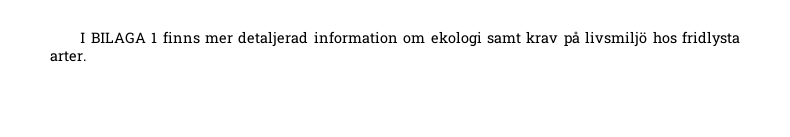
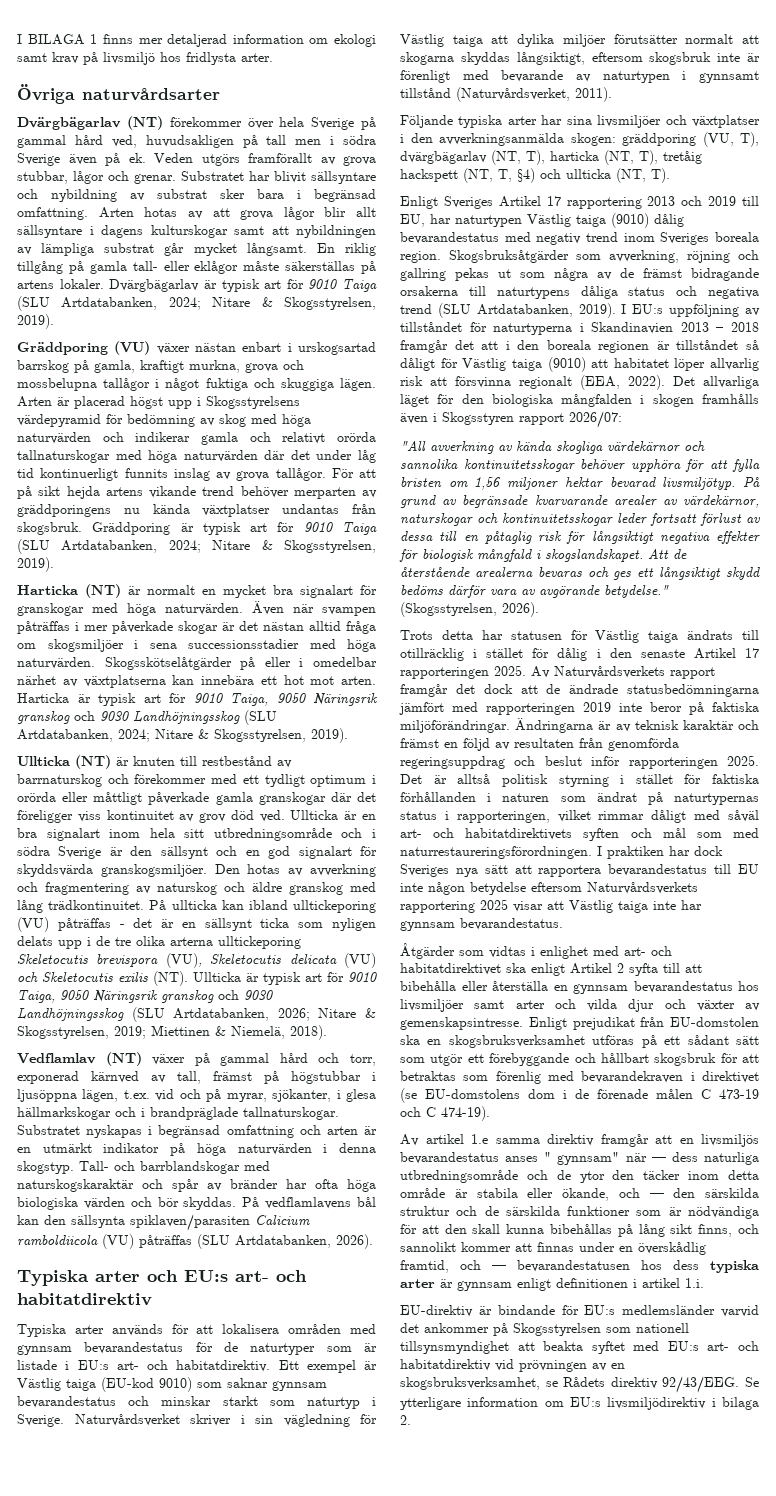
+ Övriga naturvårdsarter
+ Dvärgbägarlav (NT) förekommer över hela Sverige på gammal hård ved, huvudsakligen på tall men i södra Sverige även på ek. Veden utgörs framförallt av grova stubbar, lågor och grenar. Substratet har blivit sällsyntare och nybildning av substrat sker bara i begränsad omfattning. Arten hotas av att grova lågor blir allt sällsyntare i dagens kulturskogar samt att nybildningen av lämpliga substrat går mycket långsamt. En riklig tillgång på gamla tall- eller eklågor måste säkerställas på artens lokaler. Dvärgbägarlav är typisk art för 9010 Taiga (SLU Artdatabanken, 2024; Nitare & Skogsstyrelsen, 2019).
+ Gräddporing (VU) växer nästan enbart i urskogsartad barrskog på gamla, kraftigt murkna, grova och mossbelupna tallågor i något fuktiga och skuggiga lägen. Arten är placerad högst upp i Skogsstyrelsens värdepyramid för bedömning av skog med höga naturvärden och indikerar gamla och relativt orörda tallnaturskogar med höga naturvärden där det under låg tid kontinuerligt funnits inslag av grova tallågor. För att på sikt hejda artens vikande trend behöver merparten av gräddporingens nu kända växtplatser undantas från skogsbruk. Gräddporing är typisk art för 9010 Taiga (SLU Artdatabanken, 2024; Nitare & Skogsstyrelsen, 2019).
+ Harticka (NT) är normalt en mycket bra signalart för granskogar med höga naturvärden. Även när svampen påträffas i mer påverkade skogar är det nästan alltid fråga om skogsmiljöer i sena successionsstadier med höga naturvärden. Skogsskötselåtgärder på eller i omedelbar närhet av växtplatserna kan innebära ett hot mot arten. Harticka är typisk art för 9010 Taiga, 9050 Näringsrik granskog och 9030 Landhöjningsskog (SLU Artdatabanken, 2024; Nitare & Skogsstyrelsen, 2019).
+ Ullticka (NT) är knuten till restbestånd av barrnaturskog och förekommer med ett tydligt optimum i orörda eller måttligt påverkade gamla granskogar där det föreligger viss kontinuitet av grov död ved. Ullticka är en bra signalart inom hela sitt utbredningsområde och i södra Sverige är den sällsynt och en god signalart för skyddsvärda granskogsmiljöer. Den hotas av avverkning och fragmentering av naturskog och äldre granskog med lång trädkontinuitet. På ullticka kan ibland ulltickeporing (VU) påträffas - det är en sällsynt ticka som nyligen delats upp i de tre olika arterna ulltickeporing Skeletocutis brevispora (VU), Skeletocutis delicata (VU) och Skeletocutis exilis (NT). Ullticka är typisk art för 9010 Taiga, 9050 Näringsrik granskog och 9030 Landhöjningsskog (SLU Artdatabanken, 2026; Nitare & Skogsstyrelsen, 2019; Miettinen & Niemelä, 2018).
+ Vedflamlav (NT) växer på gammal hård och torr, exponerad kärnved av tall, främst på högstubbar i ljusöppna lägen, t.ex. vid och på myrar, sjökanter, i glesa hällmarkskogar och i brandpräglade tallnaturskogar. Substratet nyskapas i begränsad omfattning och arten är en utmärkt indikator på höga naturvärden i denna skogstyp. Tall- och barrblandskogar med naturskogskaraktär och spår av bränder har ofta höga biologiska värden och bör skyddas. På vedflamlavens bål kan den sällsynta spiklaven/parasiten Calicium ramboldiicola (VU) påträffas (SLU Artdatabanken, 2026).
+ Typiska arter och EU:s art- och habitatdirektiv
+ Typiska arter används för att lokalisera områden med gynnsam bevarandestatus för de naturtyper som är listade i EU:s art- och habitatdirektiv. Ett exempel är Västlig taiga (EU-kod 9010) som saknar gynnsam bevarandestatus och minskar starkt som naturtyp i Sverige. Naturvårdsverket skriver i sin vägledning för Västlig taiga att dylika miljöer förutsätter normalt att skogarna skyddas långsiktigt, eftersom skogsbruk inte är förenligt med bevarande av naturtypen i gynnsamt tillstånd (Naturvårdsverket, 2011).
+ Följande typiska arter har sina livsmiljöer och växtplatser i den avverkningsanmälda skogen: gräddporing (VU, T), dvärgbägarlav (NT, T), harticka (NT, T), tretåig hackspett (NT, T, §4) och ullticka (NT, T).
+ Enligt Sveriges Artikel 17 rapportering 2013 och 2019 till EU, har naturtypen Västlig taiga (9010) dålig bevarandestatus med negativ trend inom Sveriges boreala region. Skogsbruksåtgärder som avverkning, röjning och gallring pekas ut som några av de främst bidragande orsakerna till naturtypens dåliga status och negativa trend (SLU Artdatabanken, 2019). I EU:s uppföljning av tillståndet för naturtyperna i Skandinavien 2013 – 2018 framgår det att i den boreala regionen är tillståndet så dåligt för Västlig taiga (9010) att habitatet löper allvarlig risk att försvinna regionalt (EEA, 2022). Det allvarliga läget för den biologiska mångfalden i skogen framhålls även i Skogsstyren rapport 2026/07:
+ "All avverkning av kända skogliga värdekärnor och sannolika kontinuitetsskogar behöver upphöra för att fylla bristen om 1,56 miljoner hektar bevarad livsmiljötyp. På grund av begränsade kvarvarande arealer av värdekärnor, naturskogar och kontinuitetsskogar leder fortsatt förlust av dessa till en påtaglig risk för långsiktigt negativa effekter för biologisk mångfald i skogslandskapet. Att de återstående arealerna bevaras och ges ett långsiktigt skydd bedöms därför vara av avgörande betydelse." (Skogsstyrelsen, 2026).
+ Trots detta har statusen för Västlig taiga ändrats till otillräcklig i stället för dålig i den senaste Artikel 17 rapporteringen 2025. Av Naturvårdsverkets rapport framgår det dock att de ändrade statusbedömningarna jämfört med rapporteringen 2019 inte beror på faktiska miljöförändringar. Ändringarna är av teknisk karaktär och främst en följd av resultaten från genomförda regeringsuppdrag och beslut inför rapporteringen 2025. Det är alltså politisk styrning i stället för faktiska förhållanden i naturen som ändrat på naturtypernas status i rapporteringen, vilket rimmar dåligt med såväl art- och habitatdirektivets syften och mål som med naturrestaureringsförordningen. I praktiken har dock Sveriges nya sätt att rapportera bevarandestatus till EU inte någon betydelse eftersom Naturvårdsverkets rapportering 2025 visar att Västlig taiga inte har gynnsam bevarandestatus.
+ Åtgärder som vidtas i enlighet med art- och habitatdirektivet ska enligt Artikel 2 syfta till att bibehålla eller återställa en gynnsam bevarandestatus hos livsmiljöer samt arter och vilda djur och växter av gemenskapsintresse. Enligt prejudikat från EU-domstolen ska en skogsbruksverksamhet utföras på ett sådant sätt som utgör ett förebyggande och hållbart skogsbruk för att betraktas som förenlig med bevarandekraven i direktivet (se EU-domstolens dom i de förenade målen C 473-19 och C 474-19).
+ Av artikel 1.e samma direktiv framgår att en livsmiljös bevarandestatus anses " gynnsam" när — dess naturliga utbredningsområde och de ytor den täcker inom detta område är stabila eller ökande, och — den särskilda struktur och de särskilda funktioner som är nödvändiga för att den skall kunna bibehållas på lång sikt finns, och sannolikt kommer att finnas under en överskådlig framtid, och — bevarandestatusen hos dess typiska arter är gynnsam enligt definitionen i artikel 1.i.
+ EU-direktiv är bindande för EU:s medlemsländer varvid det ankommer på Skogsstyrelsen som nationell tillsynsmyndighet att beakta syftet med EU:s art- och habitatdirektiv vid prövningen av en skogsbruksverksamhet, se Rådets direktiv 92/43/EEG. Se ytterligare information om EU:s livsmiljödirektiv i bilaga 2.

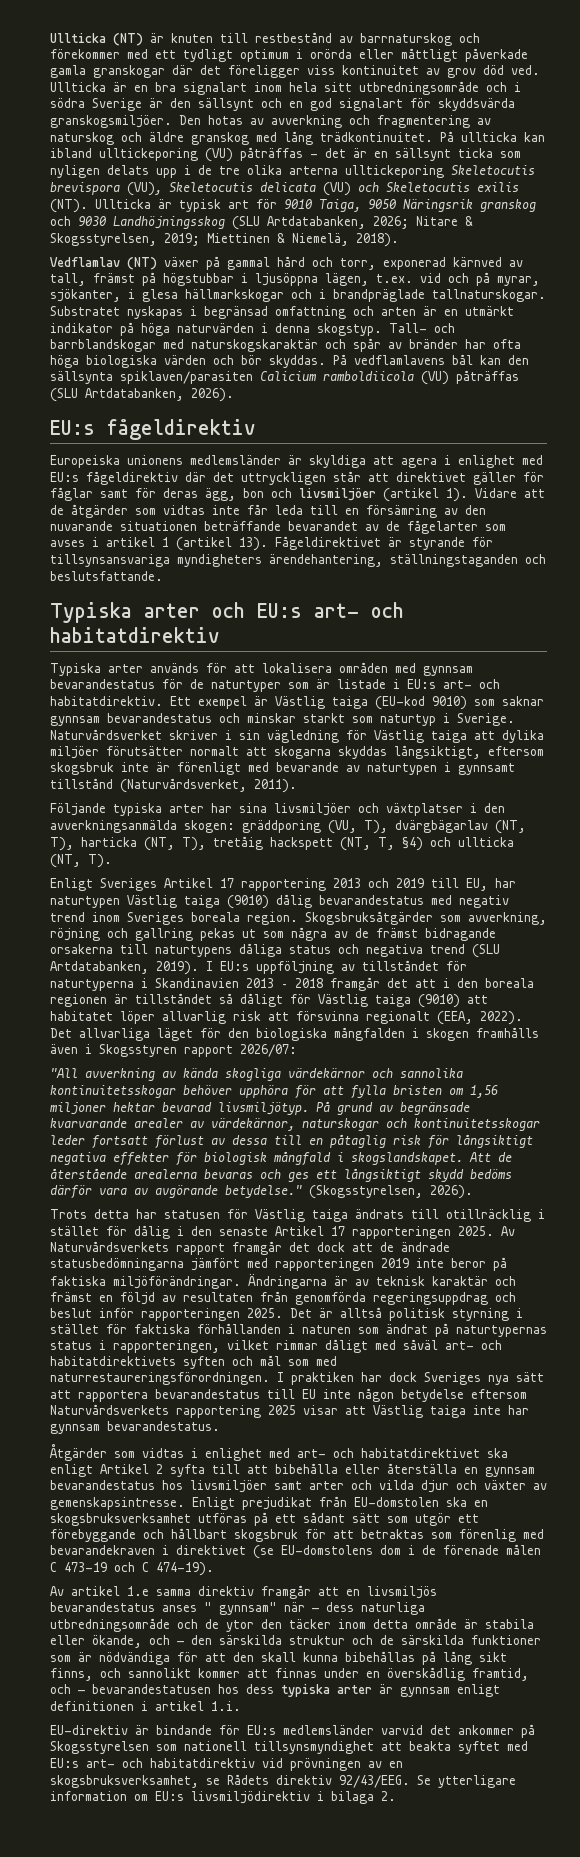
- I BILAGA 1 finns mer detaljerad information om ekologi samt krav på livsmiljö hos fridlysta arter.
- Övriga naturvårdsarter
- Dvärgbägarlav (NT) förekommer över hela Sverige på gammal hård ved, huvudsakligen på tall men i södra Sverige även på ek. Veden utgörs framförallt av grova stubbar, lågor och grenar. Substratet har blivit sällsyntare och nybildning av substrat sker bara i begränsad omfattning. Arten hotas av att grova lågor blir allt sällsyntare i dagens kulturskogar samt att nybildningen av lämpliga substrat går mycket långsamt. En riklig tillgång på gamla tall- eller eklågor måste säkerställas på artens lokaler. Dvärgbägarlav är typisk art för 9010 Taiga (SLU Artdatabanken, 2024; Nitare & Skogsstyrelsen, 2019).
- Gräddporing (VU) växer nästan enbart i urskogsartad barrskog på gamla, kraftigt murkna, grova och mossbelupna tallågor i något fuktiga och skuggiga lägen. Arten är placerad högst upp i Skogsstyrelsens värdepyramid för bedömning av skog med höga naturvärden och indikerar gamla och relativt orörda tallnaturskogar med höga naturvärden där det under låg tid kontinuerligt funnits inslag av grova tallågor. För att på sikt hejda artens vikande trend behöver merparten av gräddporingens nu kända växtplatser undantas från skogsbruk. Gräddporing är typisk art för 9010 Taiga (SLU Artdatabanken, 2024; Nitare & Skogsstyrelsen, 2019).
- Harticka (NT) är normalt en mycket bra signalart för granskogar med höga naturvärden. Även när svampen påträffas i mer påverkade skogar är det nästan alltid fråga om skogsmiljöer i sena successionsstadier med höga naturvärden. Skogsskötselåtgärder på eller i omedelbar närhet av växtplatserna kan innebära ett hot mot arten. Harticka är typisk art för 9010 Taiga, 9050 Näringsrik granskog och 9030 Landhöjningsskog (SLU Artdatabanken, 2024; Nitare & Skogsstyrelsen, 2019).
  På vedflamlavens bål kan den sällsynta spiklaven/parasiten Calicium ramboldiicola (VU) påträffas (SLU Artdatabanken, 2026).
+ EU:s fågeldirektiv
+ Europeiska unionens medlemsländer är skyldiga att agera i enlighet med EU:s fågeldirektiv där det uttryckligen står att direktivet gäller för fåglar samt för deras ägg, bon och livsmiljöer (artikel 1). Vidare att de åtgärder som vidtas inte får leda till en försämring av den nuvarande situationen beträffande bevarandet av de fågelarter som avses i artikel 1 (artikel 13). Fågeldirektivet är styrande för tillsynsansvariga myndigheters ärendehantering, ställningstaganden och beslutsfattande.

